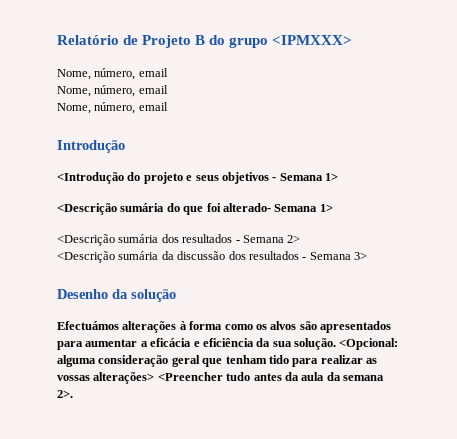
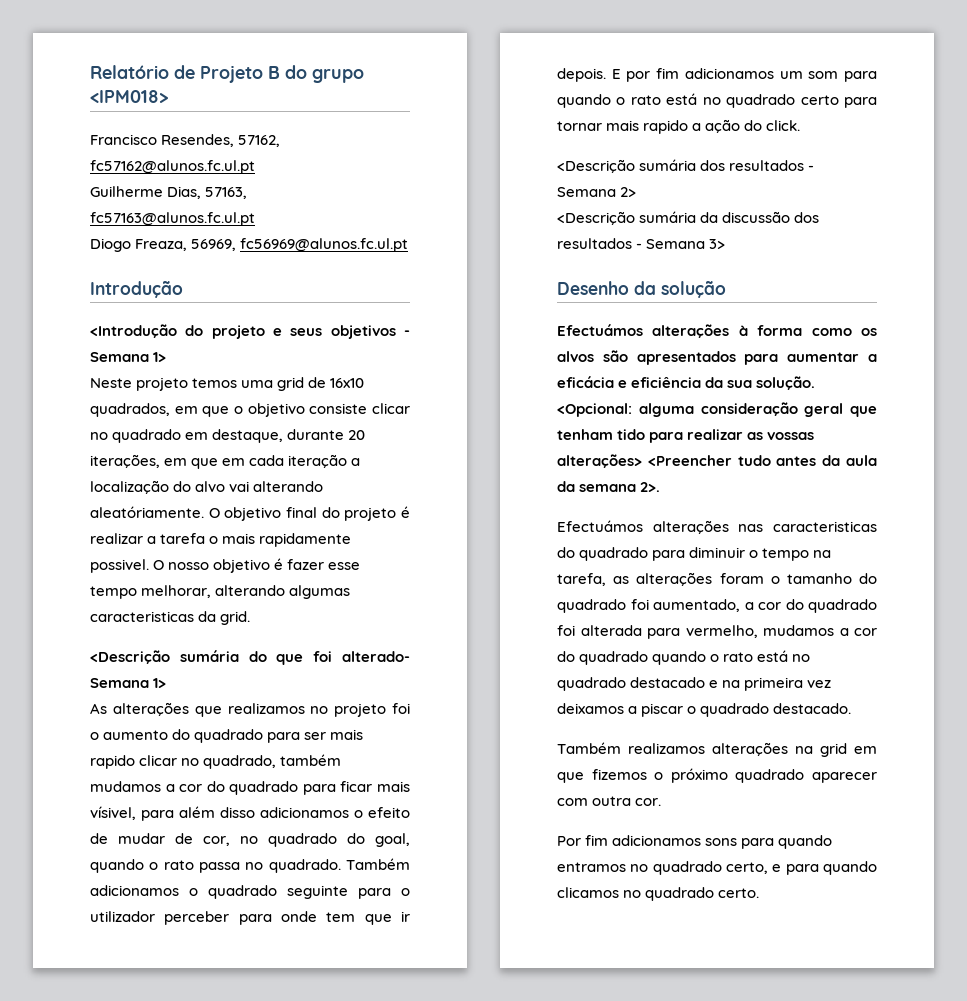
- Relatório de Projeto B do grupo <IPMXXX>
- Nome, número, email
- Nome, número, email
- Nome, número, email
+ Relatório de Projeto B do grupo <IPM018>
+ Francisco Resendes, 57162, fc57162@alunos.fc.ul.pt
+ Guilherme Dias, 57163, fc57163@alunos.fc.ul.pt
+ Diogo Freaza, 56969, fc56969@alunos.fc.ul.pt
+ Neste projeto temos uma grid de 16x10 quadrados, em que o objetivo consiste clicar no quadrado em destaque, durante 20 iterações, em que em cada iteração a localização do alvo vai alterando aleatóriamente. O objetivo final do projeto é realizar a tarefa o mais rapidamente possivel. O nosso objetivo é fazer esse tempo melhorar, alterando algumas caracteristicas da grid.
+ As alterações que realizamos no projeto foi o aumento do quadrado para ser mais rapido clicar no quadrado, também mudamos a cor do quadrado para ficar mais vísivel, para além disso adicionamos o efeito de mudar de cor, no quadrado do goal, quando o rato passa no quadrado. Também adicionamos o quadrado seguinte para o utilizador perceber para onde tem que ir depois. E por fim adicionamos um som para quando o rato está no quadrado certo para tornar mais rapido a ação do click.
+ Efectuámos alterações nas caracteristicas do quadrado para diminuir o tempo na tarefa, as alterações foram o tamanho do quadrado foi aumentado, a cor do quadrado foi alterada para vermelho, mudamos a cor do quadrado quando o rato está no quadrado destacado e na primeira vez deixamos a piscar o quadrado destacado.
+ Também realizamos alterações na grid em que fizemos o próximo quadrado aparecer com outra cor.
+ Por fim adicionamos sons para quando entramos no quadrado certo, e para quando clicamos no quadrado certo.

